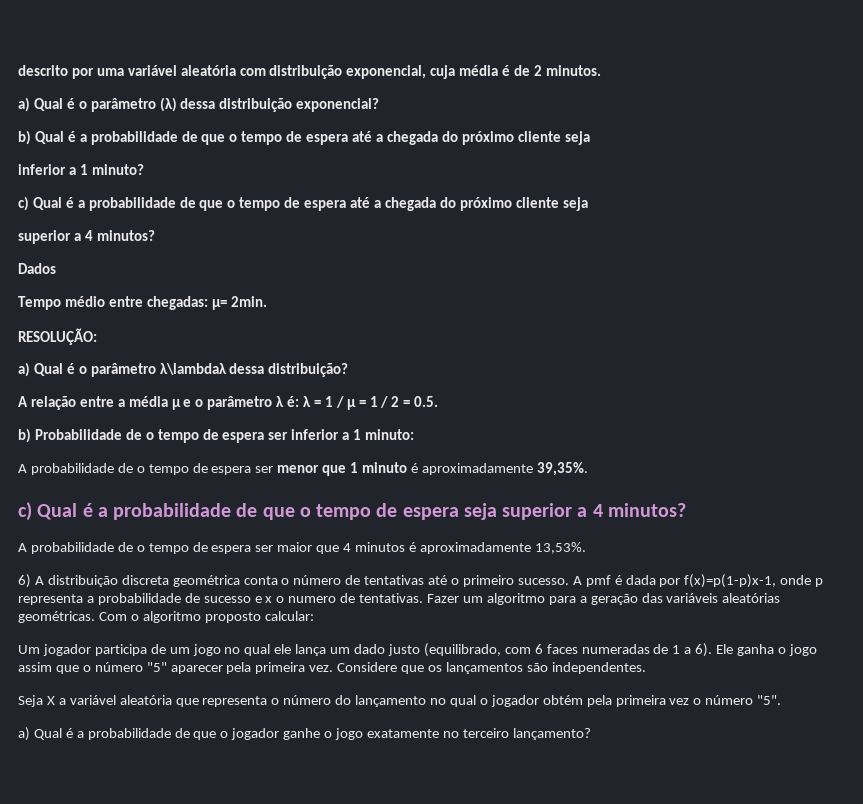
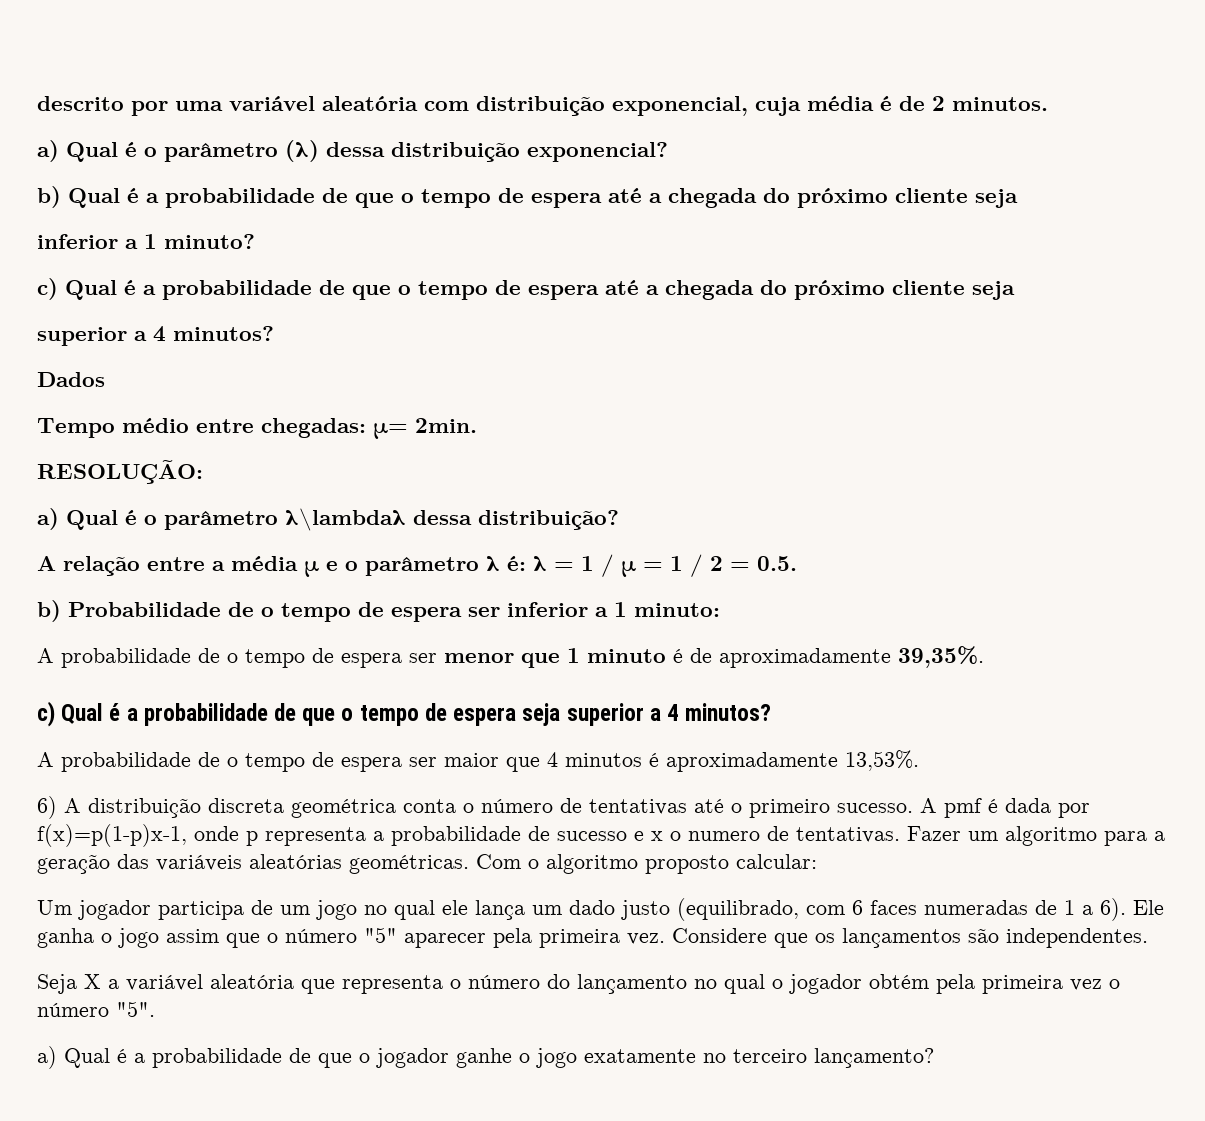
- A probabilidade de o tempo de espera ser menor que 1 minuto é aproximadamente 39,35%.
+ A probabilidade de o tempo de espera ser menor que 1 minuto é de aproximadamente 39,35%.

